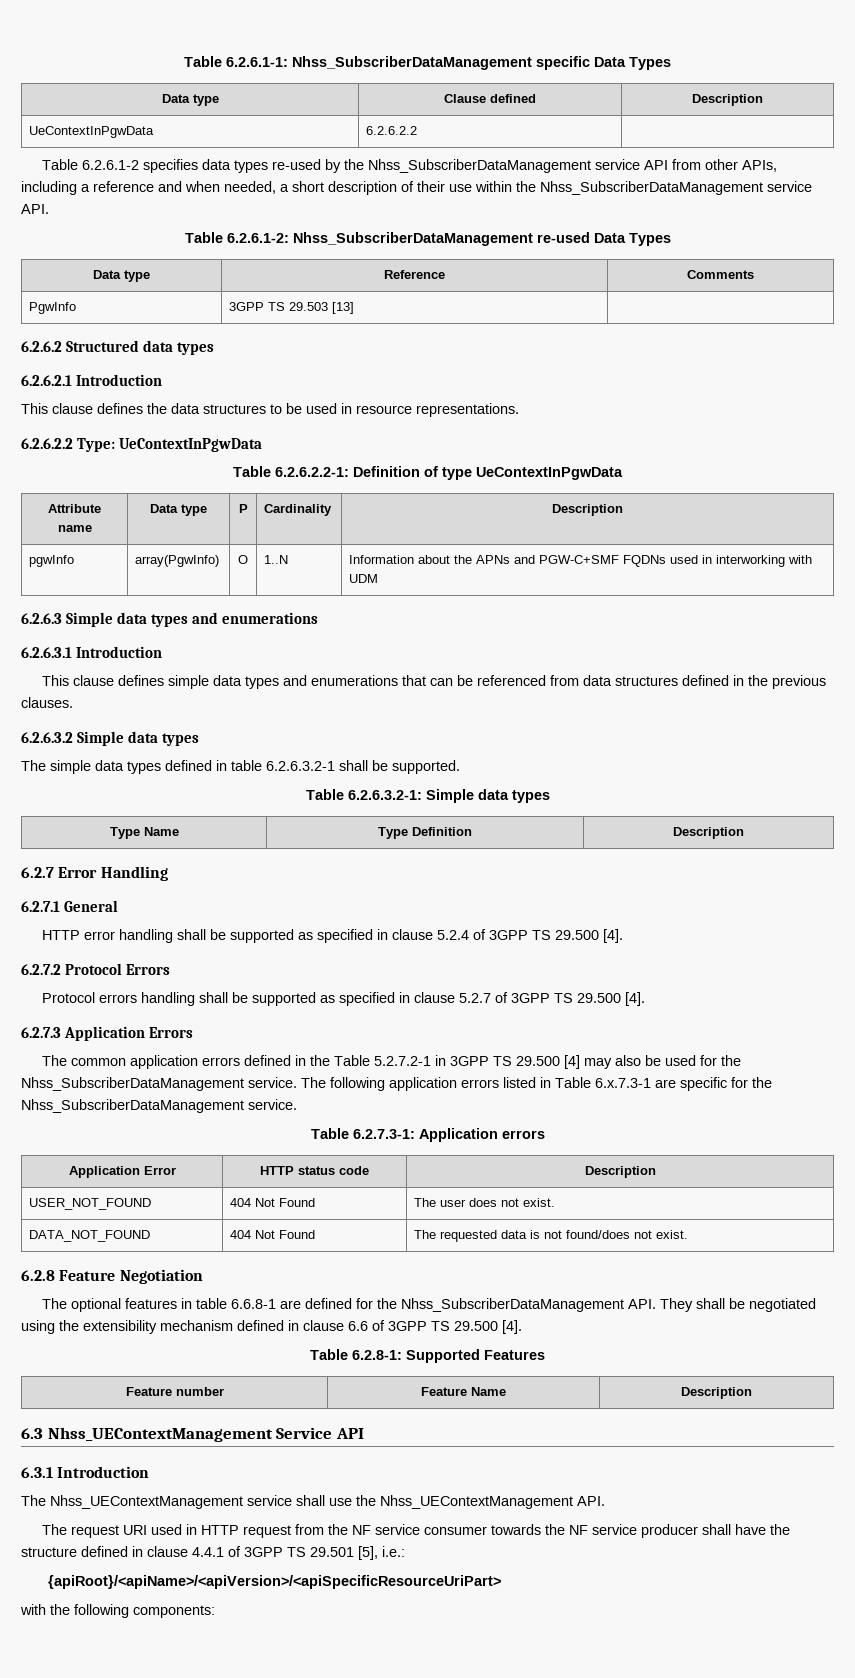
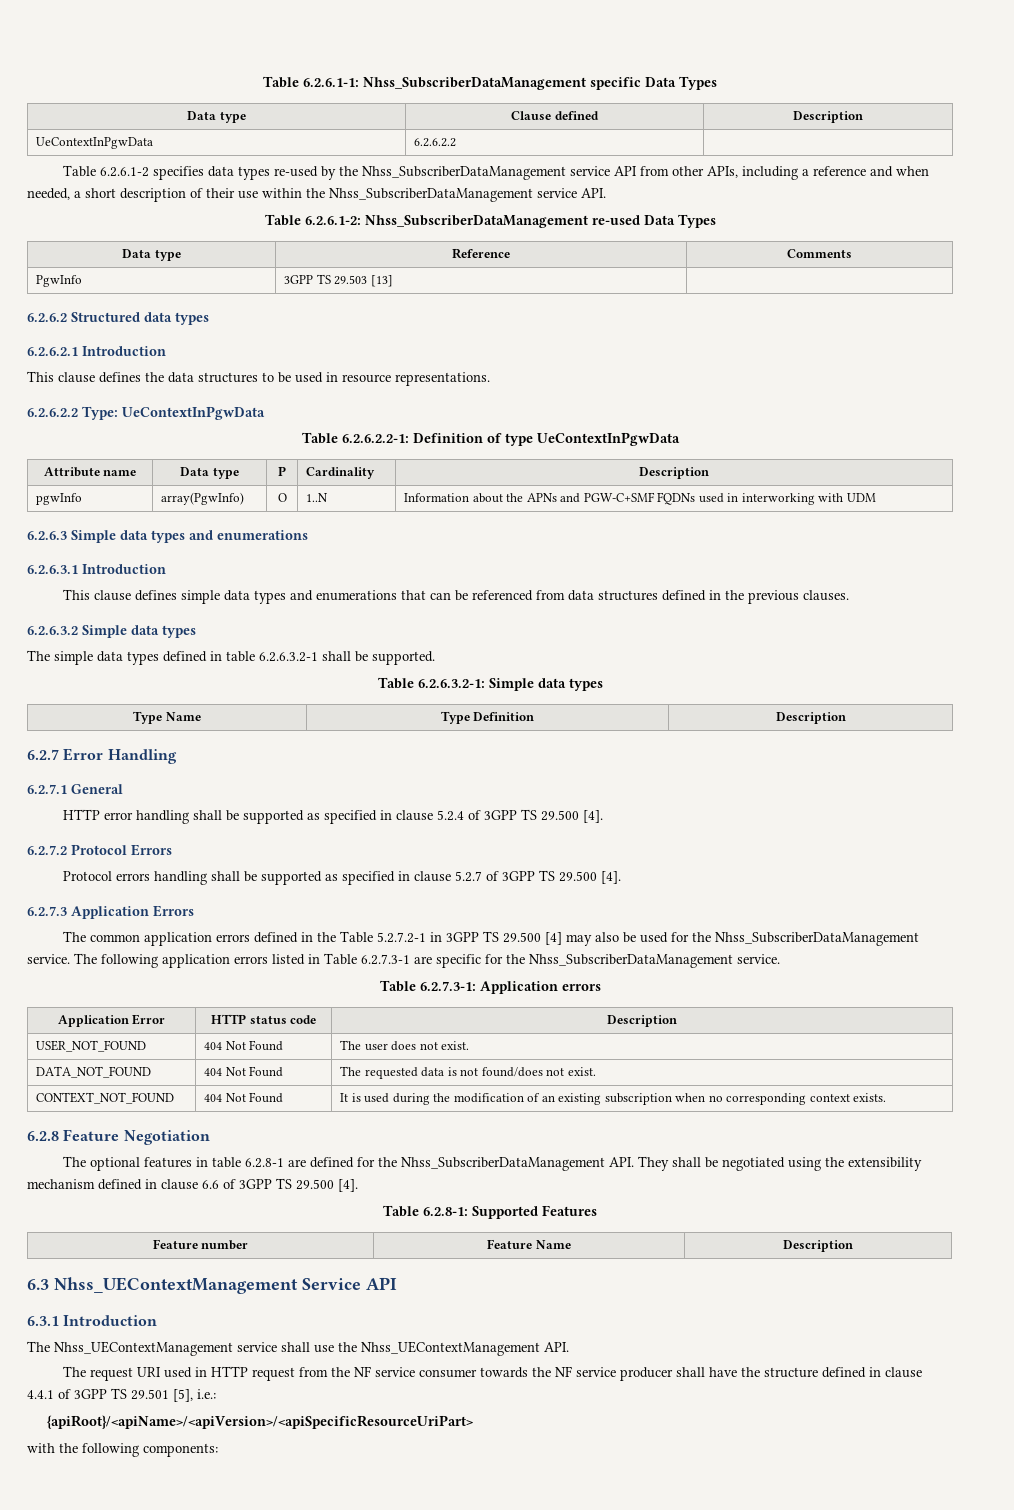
- The following application errors listed in Table 6.x.7.3-1 are specific for the Nhss_SubscriberDataManagement service.
+ The following application errors listed in Table 6.2.7.3-1 are specific for the Nhss_SubscriberDataManagement service.
+ CONTEXT_NOT_FOUND | 404 Not Found | It is used during the modification of an existing subscription when no corresponding context exists.
- The optional features in table 6.6.8-1 are defined for the Nhss_SubscriberDataManagement API. They shall be negotiated using the extensibility mechanism defined in clause 6.6 of 3GPP TS 29.500 [4].
+ The optional features in table 6.2.8-1 are defined for the Nhss_SubscriberDataManagement API. They shall be negotiated using the extensibility mechanism defined in clause 6.6 of 3GPP TS 29.500 [4].

